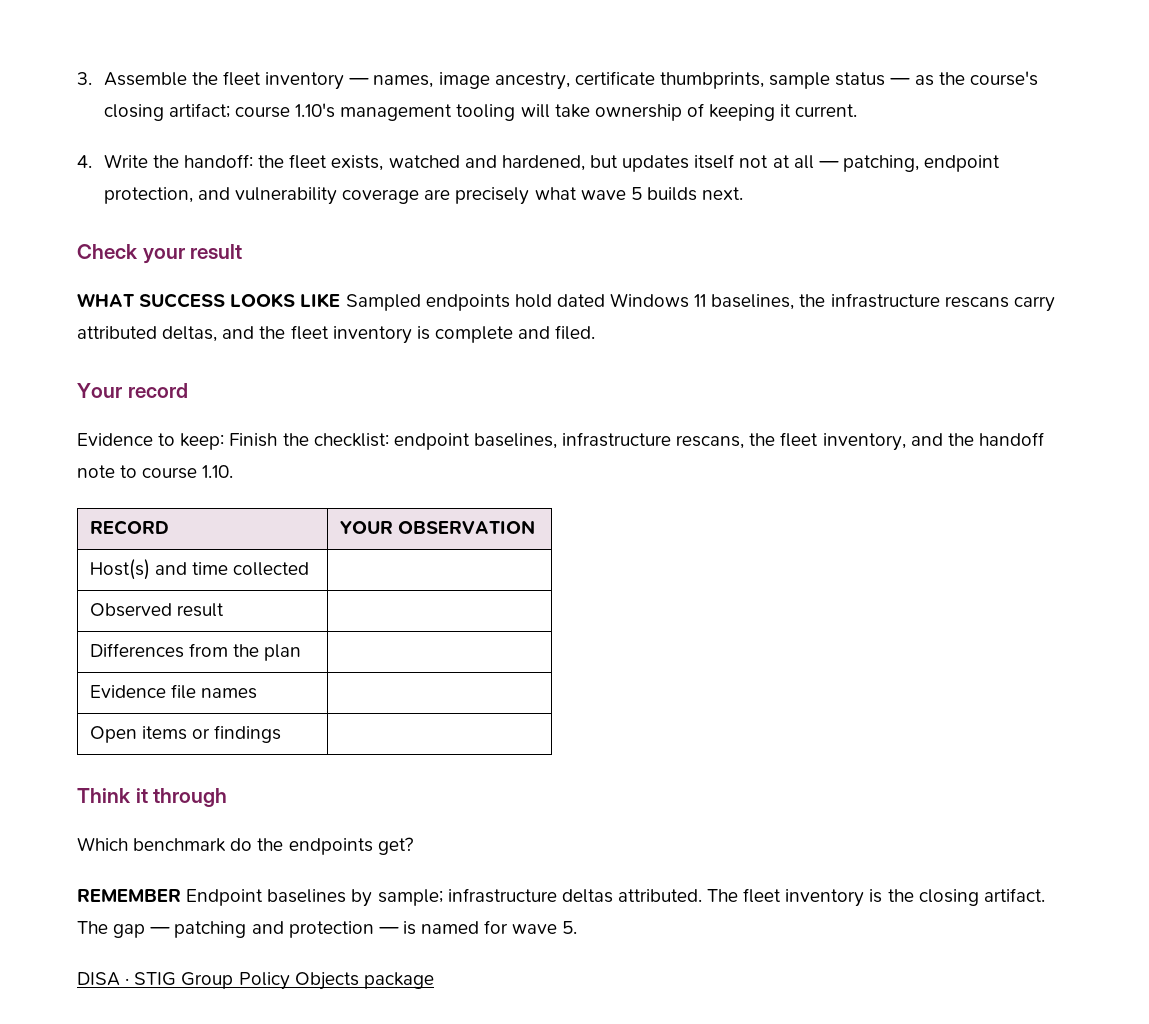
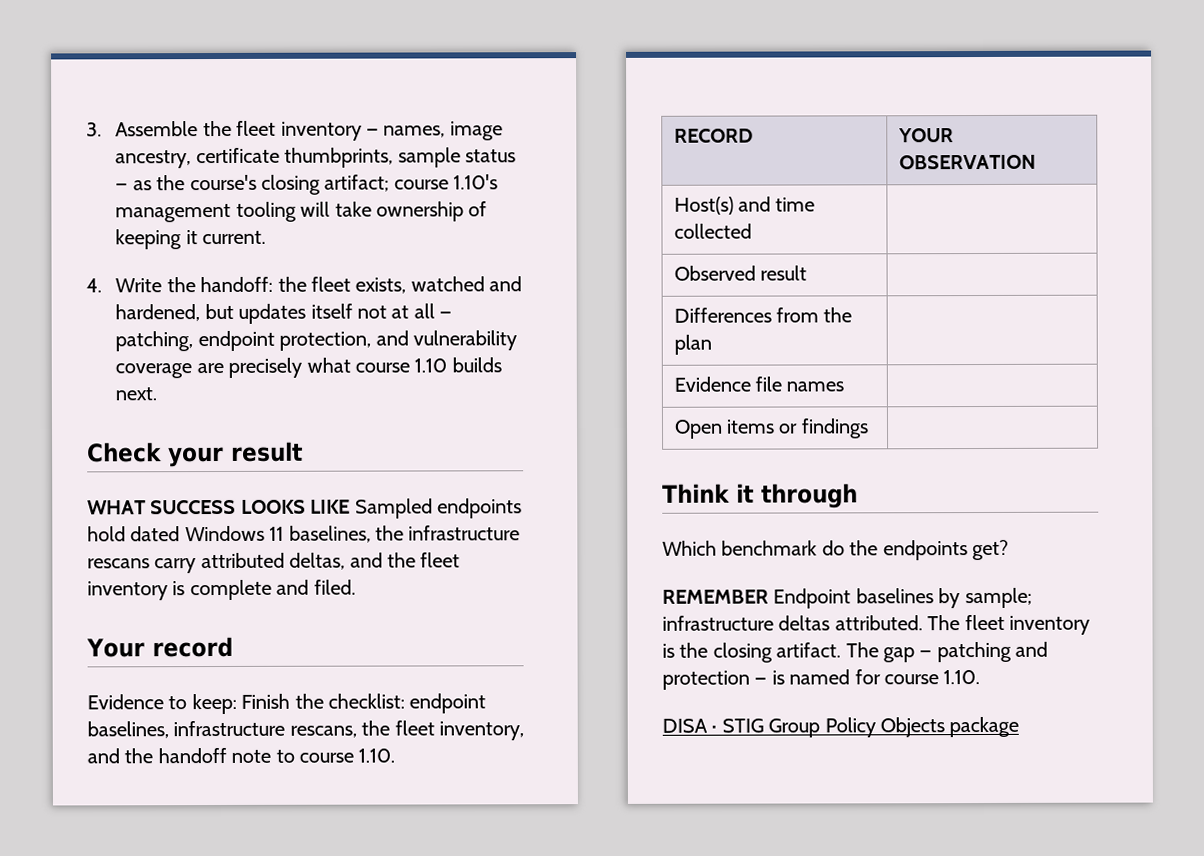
- 4. Write the handoff: the fleet exists, watched and hardened, but updates itself not at all — patching, endpoint protection, and vulnerability coverage are precisely what wave 5 builds next.
+ 4. Write the handoff: the fleet exists, watched and hardened, but updates itself not at all — patching, endpoint protection, and vulnerability coverage are precisely what course 1.10 builds next.
- The gap — patching and protection — is named for wave 5.
+ The gap — patching and protection — is named for course 1.10.

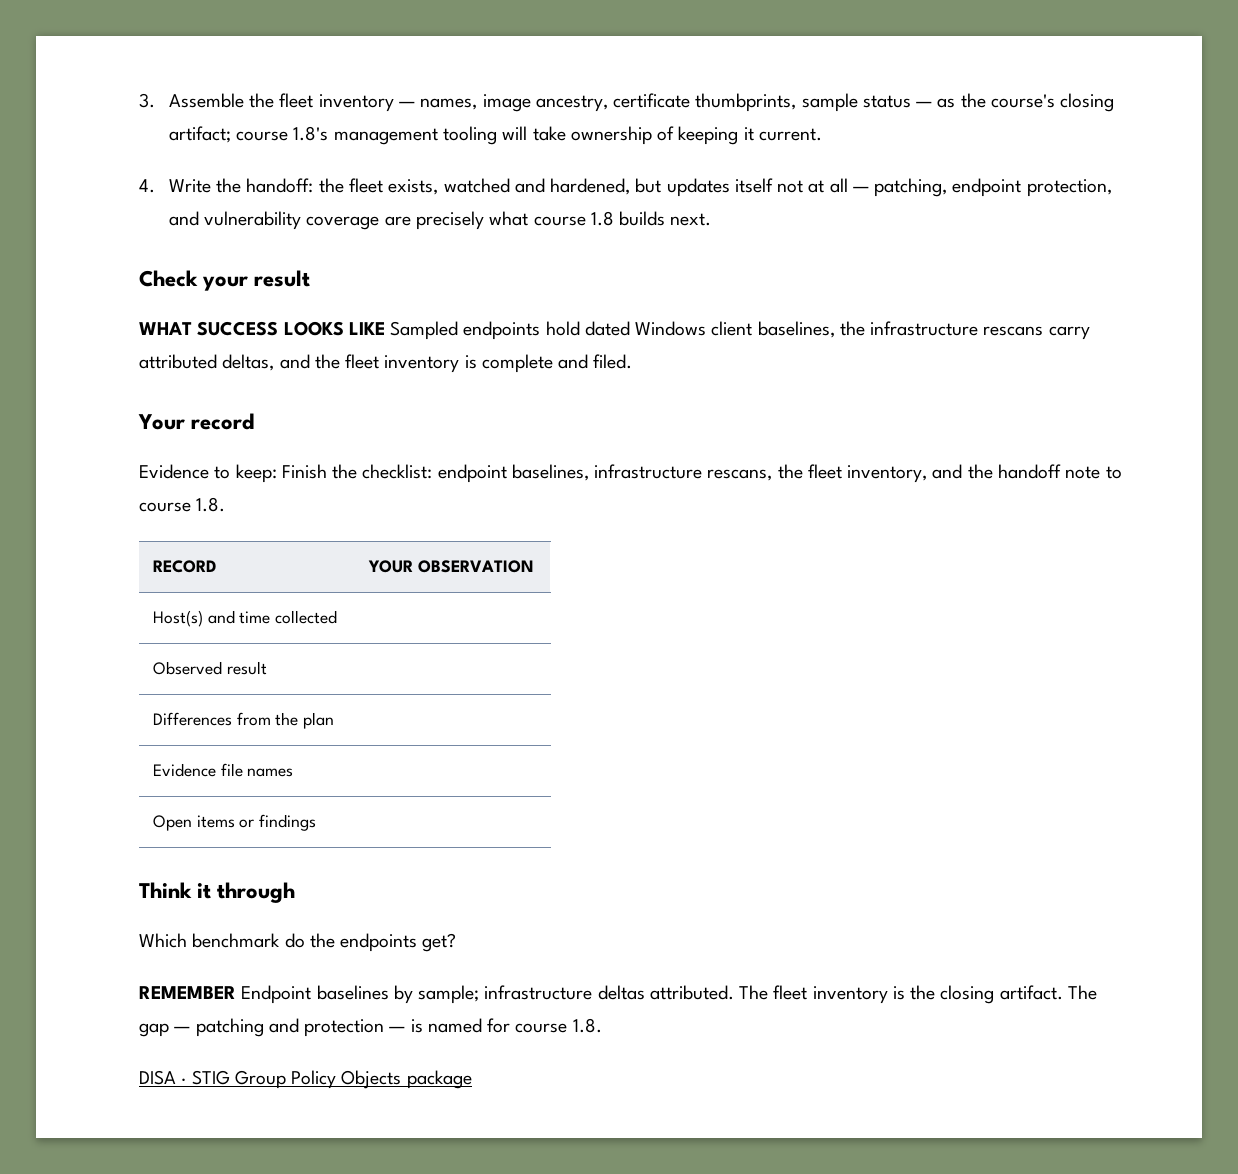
- 3. Assemble the fleet inventory — names, image ancestry, certificate thumbprints, sample status — as the course's closing artifact; course 1.10's management tooling will take ownership of keeping it current.
+ 3. Assemble the fleet inventory — names, image ancestry, certificate thumbprints, sample status — as the course's closing artifact; course 1.8's management tooling will take ownership of keeping it current.
- 4. Write the handoff: the fleet exists, watched and hardened, but updates itself not at all — patching, endpoint protection, and vulnerability coverage are precisely what course 1.10 builds next.
+ 4. Write the handoff: the fleet exists, watched and hardened, but updates itself not at all — patching, endpoint protection, and vulnerability coverage are precisely what course 1.8 builds next.
- WHAT SUCCESS LOOKS LIKE Sampled endpoints hold dated Windows 11 baselines, the infrastructure rescans carry attributed deltas, and the fleet inventory is complete and filed.
+ WHAT SUCCESS LOOKS LIKE Sampled endpoints hold dated Windows client baselines, the infrastructure rescans carry attributed deltas, and the fleet inventory is complete and filed.
- Evidence to keep: Finish the checklist: endpoint baselines, infrastructure rescans, the fleet inventory, and the handoff note to course 1.10.
+ Evidence to keep: Finish the checklist: endpoint baselines, infrastructure rescans, the fleet inventory, and the handoff note to course 1.8.
- The gap — patching and protection — is named for course 1.10.
+ The gap — patching and protection — is named for course 1.8.

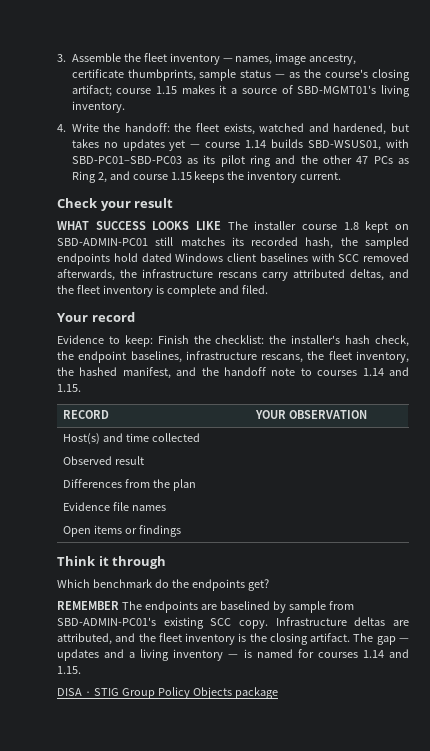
- 3. Assemble the fleet inventory — names, image ancestry, certificate thumbprints, sample status — as the course's closing artifact; course 1.8's management tooling will take ownership of keeping it current.
+ 3. Assemble the fleet inventory — names, image ancestry, certificate thumbprints, sample status — as the course's closing artifact; course 1.15 makes it a source of SBD-MGMT01's living inventory.
- 4. Write the handoff: the fleet exists, watched and hardened, but updates itself not at all — patching, endpoint protection, and vulnerability coverage are precisely what course 1.8 builds next.
+ 4. Write the handoff: the fleet exists, watched and hardened, but takes no updates yet — course 1.14 builds SBD-WSUS01, with SBD-PC01–SBD-PC03 as its pilot ring and the other 47 PCs as Ring 2, and course 1.15 keeps the inventory current.
- WHAT SUCCESS LOOKS LIKE Sampled endpoints hold dated Windows client baselines, the infrastructure rescans carry attributed deltas, and the fleet inventory is complete and filed.
+ WHAT SUCCESS LOOKS LIKE The installer course 1.8 kept on SBD-ADMIN-PC01 still matches its recorded hash, the sampled endpoints hold dated Windows client baselines with SCC removed afterwards, the infrastructure rescans carry attributed deltas, and the fleet inventory is complete and filed.
- Evidence to keep: Finish the checklist: endpoint baselines, infrastructure rescans, the fleet inventory, and the handoff note to course 1.8.
+ Evidence to keep: Finish the checklist: the installer's hash check, the endpoint baselines, infrastructure rescans, the fleet inventory, the hashed manifest, and the handoff note to courses 1.14 and 1.15.
- REMEMBER Endpoint baselines by sample; infrastructure deltas attributed. The fleet inventory is the closing artifact.
+ REMEMBER The endpoints are baselined by sample from SBD-ADMIN-PC01's existing SCC copy. Infrastructure deltas are attributed, and the fleet inventory is the closing artifact.
- The gap — patching and protection — is named for course 1.8.
+ The gap — updates and a living inventory — is named for courses 1.14 and 1.15.

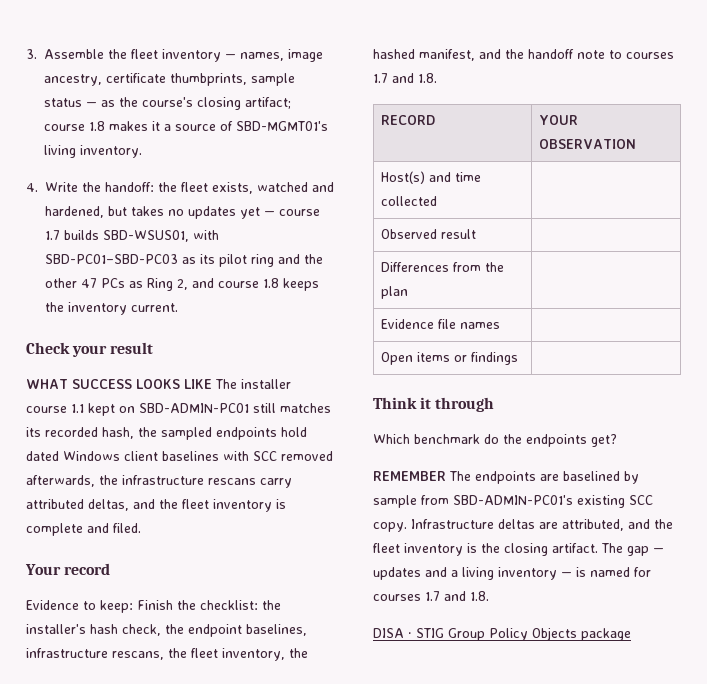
- 3. Assemble the fleet inventory — names, image ancestry, certificate thumbprints, sample status — as the course's closing artifact; course 1.15 makes it a source of SBD-MGMT01's living inventory.
+ 3. Assemble the fleet inventory — names, image ancestry, certificate thumbprints, sample status — as the course's closing artifact; course 1.8 makes it a source of SBD-MGMT01's living inventory.
- 4. Write the handoff: the fleet exists, watched and hardened, but takes no updates yet — course 1.14 builds SBD-WSUS01, with SBD-PC01–SBD-PC03 as its pilot ring and the other 47 PCs as Ring 2, and course 1.15 keeps the inventory current.
+ 4. Write the handoff: the fleet exists, watched and hardened, but takes no updates yet — course 1.7 builds SBD-WSUS01, with SBD-PC01–SBD-PC03 as its pilot ring and the other 47 PCs as Ring 2, and course 1.8 keeps the inventory current.
- WHAT SUCCESS LOOKS LIKE The installer course 1.8 kept on SBD-ADMIN-PC01 still matches its recorded hash, the sampled endpoints hold dated Windows client baselines with SCC removed afterwards, the infrastructure rescans carry attributed deltas, and the fleet inventory is complete and filed.
+ WHAT SUCCESS LOOKS LIKE The installer course 1.1 kept on SBD-ADMIN-PC01 still matches its recorded hash, the sampled endpoints hold dated Windows client baselines with SCC removed afterwards, the infrastructure rescans carry attributed deltas, and the fleet inventory is complete and filed.
- Evidence to keep: Finish the checklist: the installer's hash check, the endpoint baselines, infrastructure rescans, the fleet inventory, the hashed manifest, and the handoff note to courses 1.14 and 1.15.
+ Evidence to keep: Finish the checklist: the installer's hash check, the endpoint baselines, infrastructure rescans, the fleet inventory, the hashed manifest, and the handoff note to courses 1.7 and 1.8.
- The gap — updates and a living inventory — is named for courses 1.14 and 1.15.
+ The gap — updates and a living inventory — is named for courses 1.7 and 1.8.

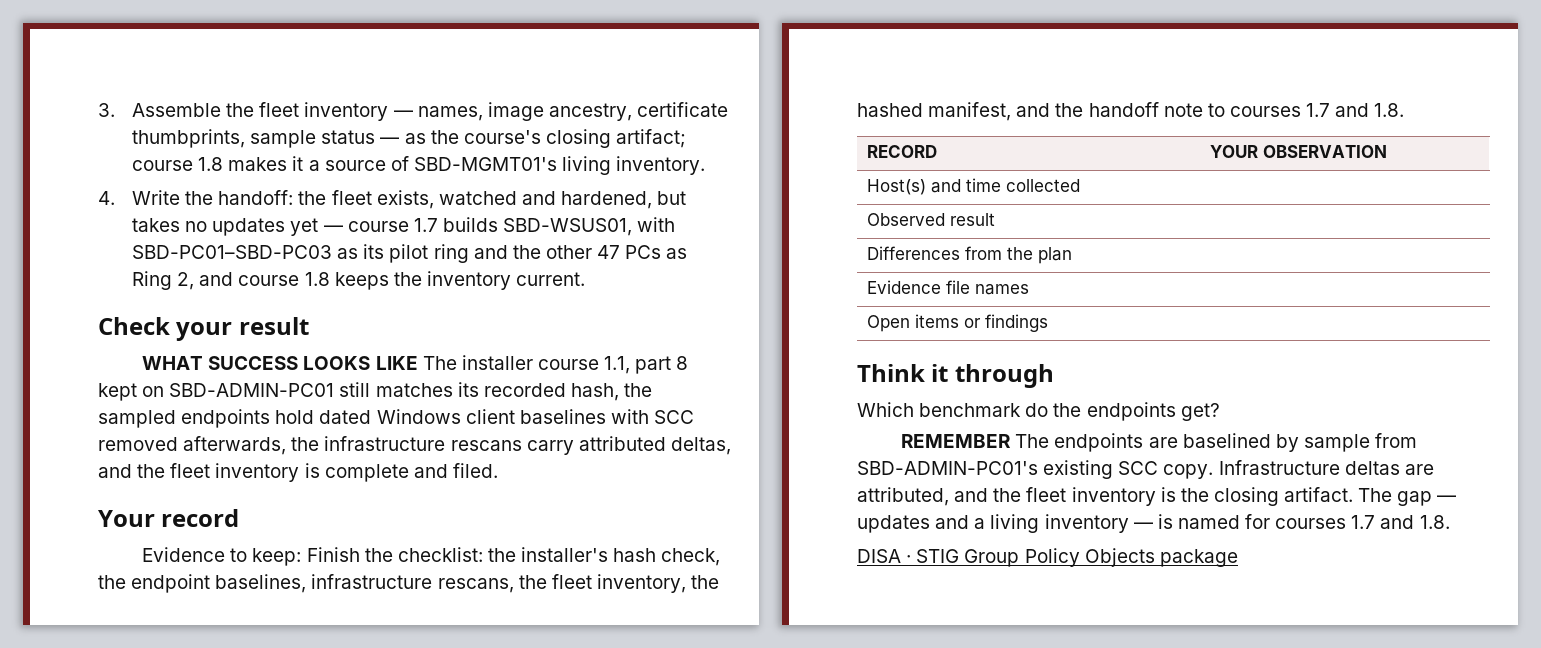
- WHAT SUCCESS LOOKS LIKE The installer course 1.1 kept on SBD-ADMIN-PC01 still matches its recorded hash, the sampled endpoints hold dated Windows client baselines with SCC removed afterwards, the infrastructure rescans carry attributed deltas, and the fleet inventory is complete and filed.
+ WHAT SUCCESS LOOKS LIKE The installer course 1.1, part 8 kept on SBD-ADMIN-PC01 still matches its recorded hash, the sampled endpoints hold dated Windows client baselines with SCC removed afterwards, the infrastructure rescans carry attributed deltas, and the fleet inventory is complete and filed.

